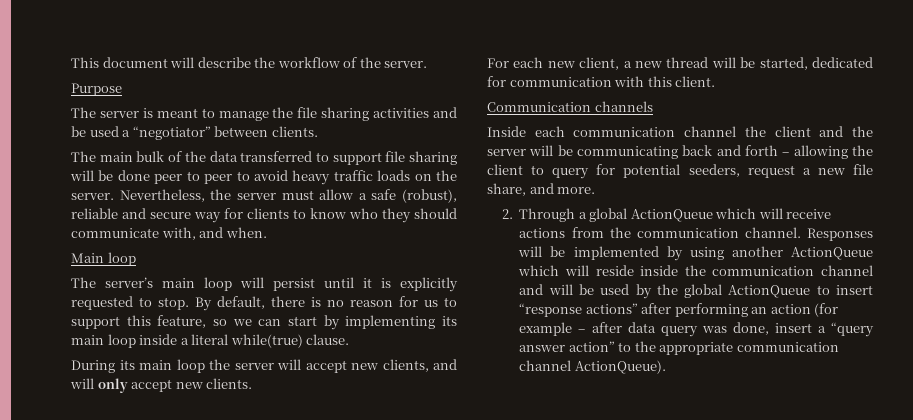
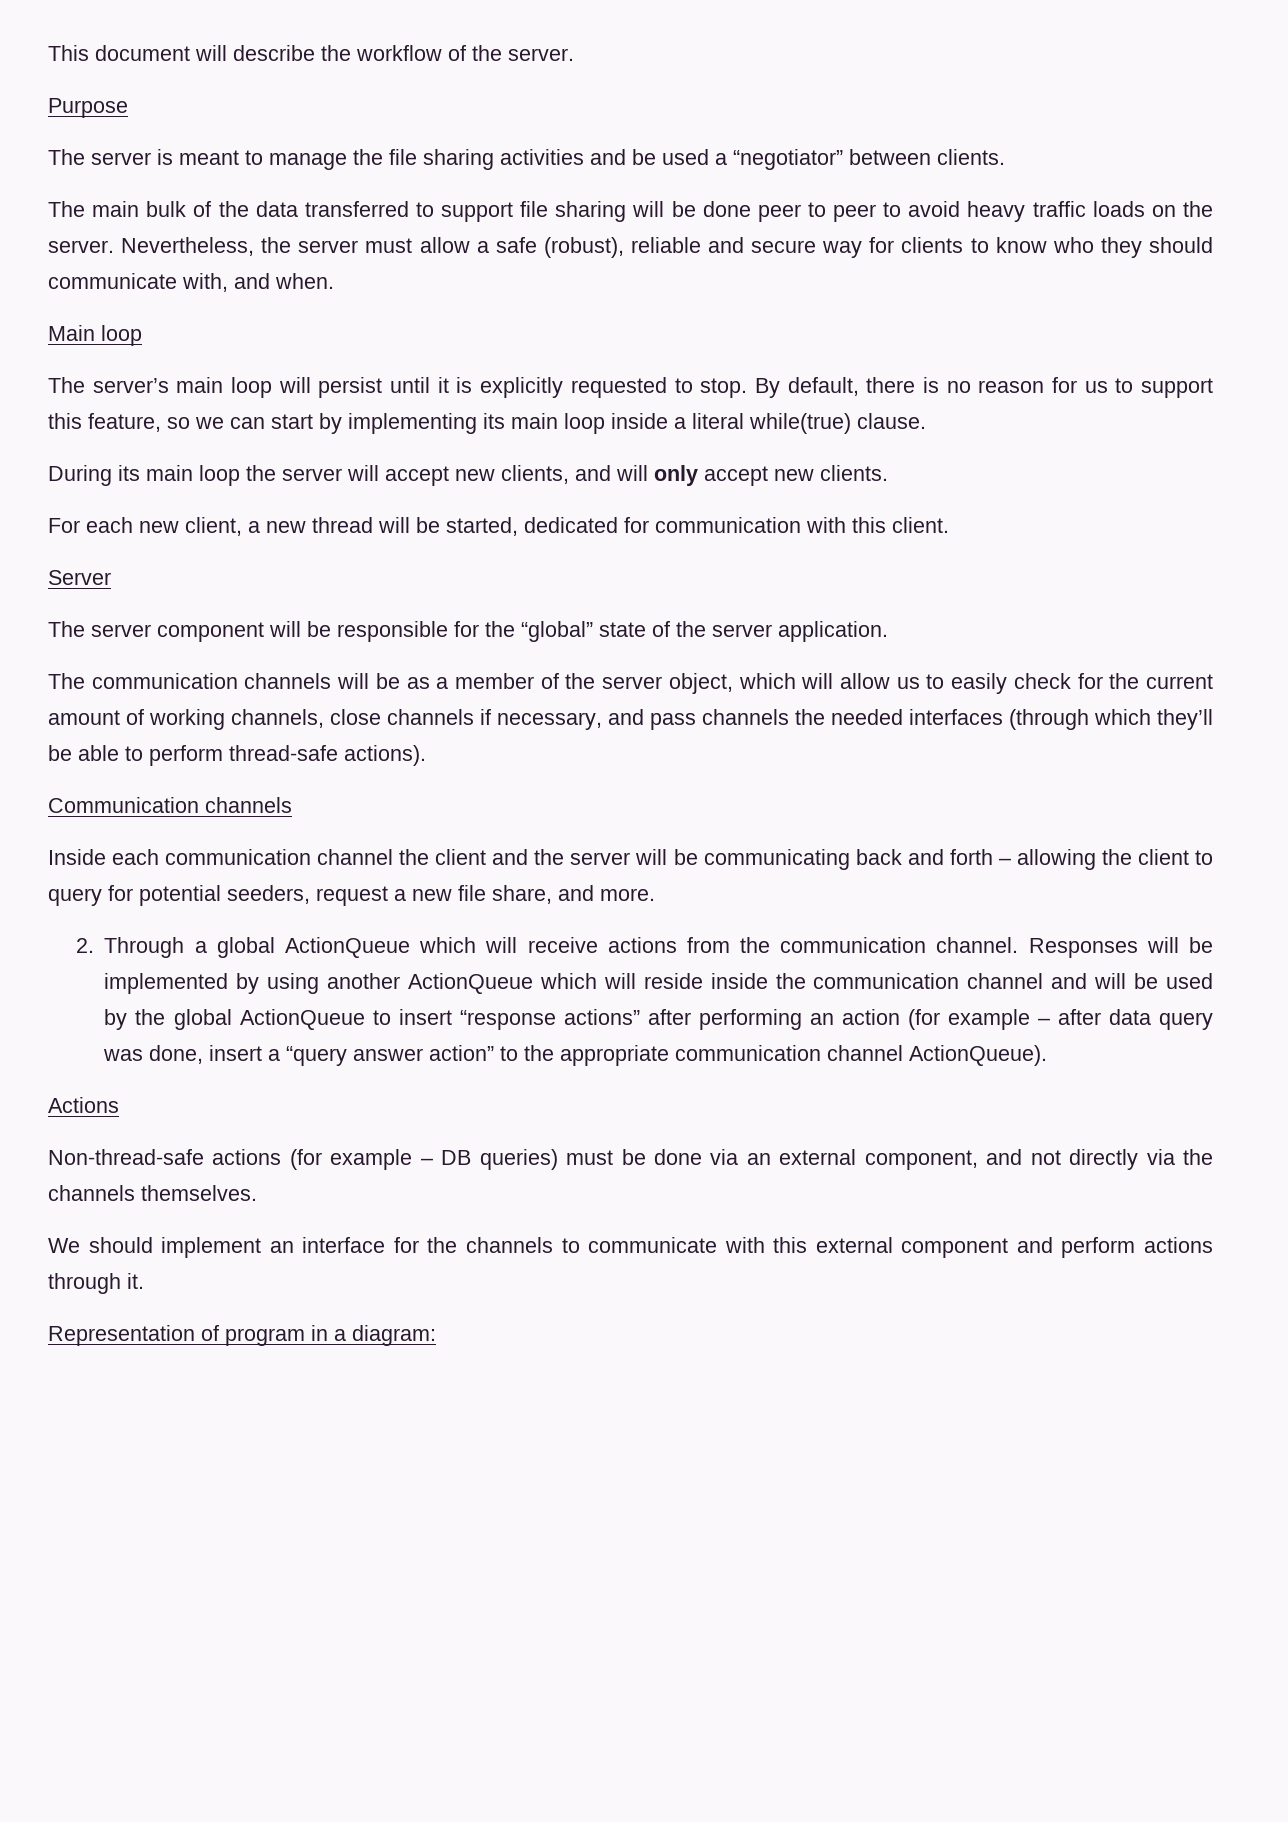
+ Server
+ The server component will be responsible for the “global” state of the server application.
+ The communication channels will be as a member of the server object, which will allow us to easily check for the current amount of working channels, close channels if necessary, and pass channels the needed interfaces (through which they’ll be able to perform thread-safe actions).
+ Actions
+ Non-thread-safe actions (for example – DB queries) must be done via an external component, and not directly via the channels themselves.
+ We should implement an interface for the channels to communicate with this external component and perform actions through it.
+ Representation of program in a diagram:

